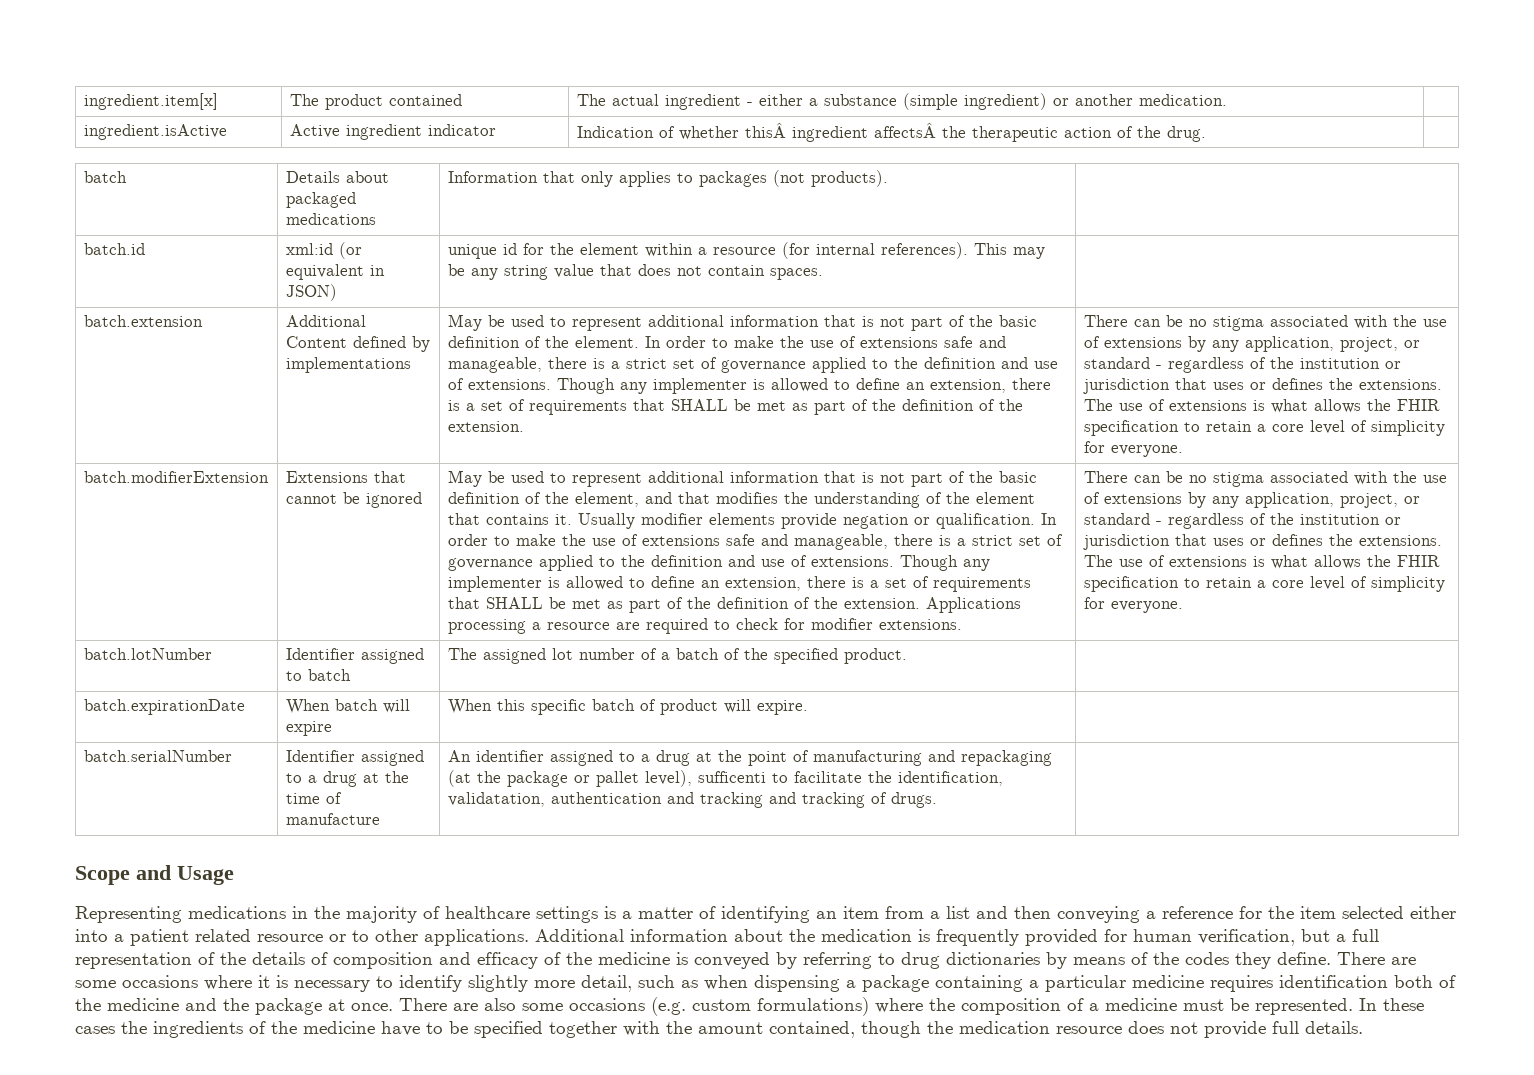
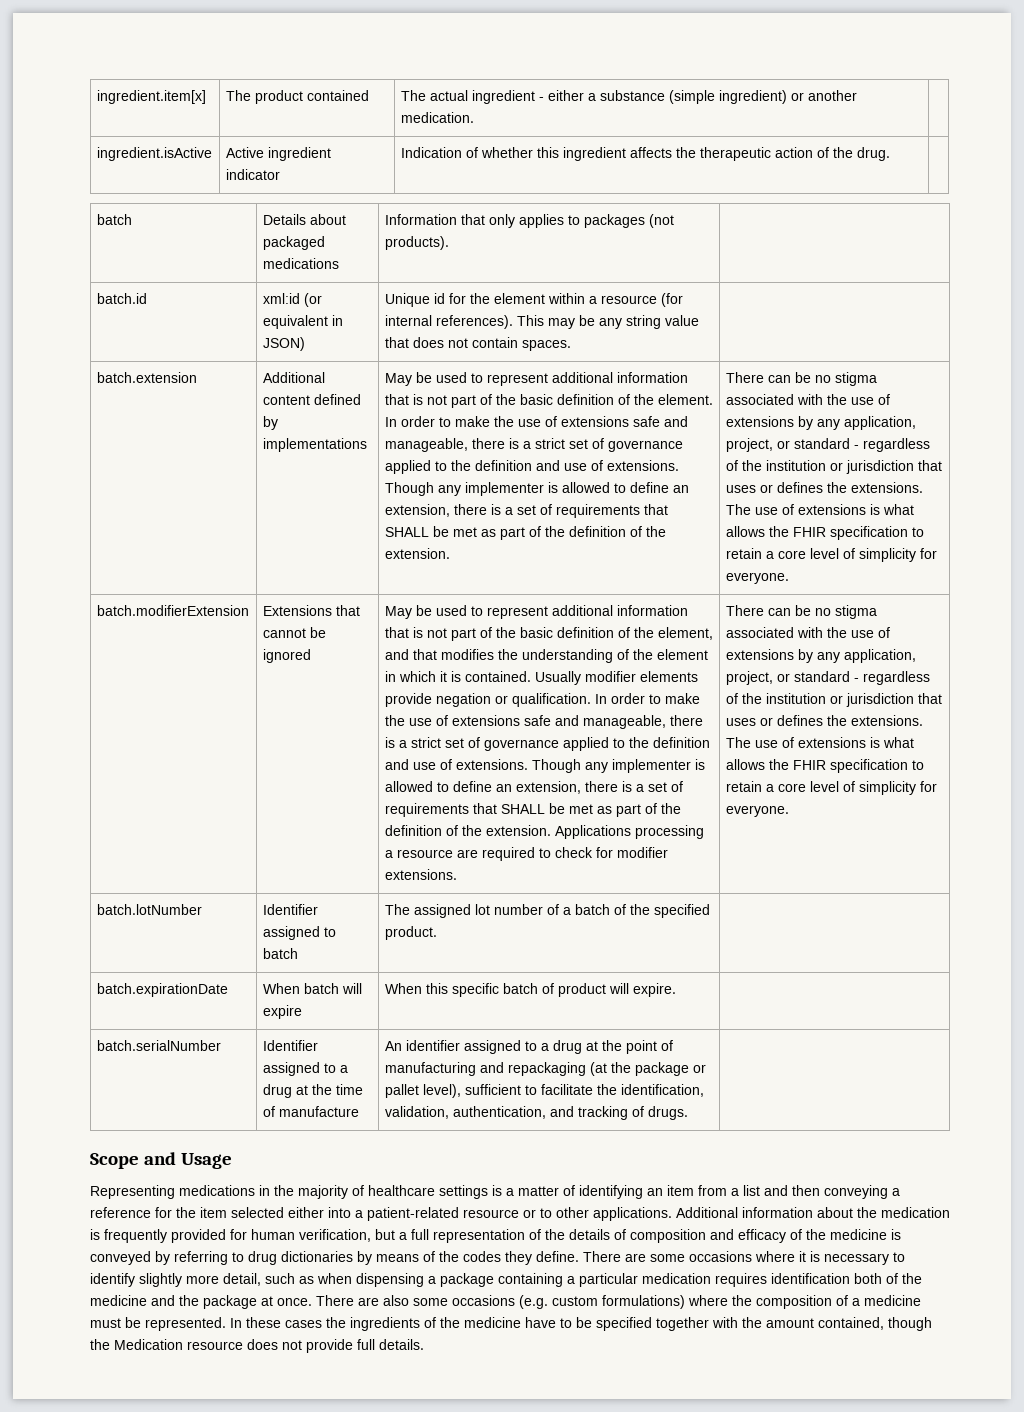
- ingredient.isActive | Active ingredient indicator | Indication of whether thisÂ ingredient affectsÂ the therapeutic action of the drug. |
+ ingredient.isActive | Active ingredient indicator | Indication of whether this ingredient affects the therapeutic action of the drug. |
- batch.id | xml:id (or equivalent in JSON) | unique id for the element within a resource (for internal references). This may be any string value that does not contain spaces. |
+ batch.id | xml:id (or equivalent in JSON) | Unique id for the element within a resource (for internal references). This may be any string value that does not contain spaces. |
- Additional Content defined by implementations
+ Additional content defined by implementations
- May be used to represent additional information that is not part of the basic definition of the element, and that modifies the understanding of the element that contains it.
+ May be used to represent additional information that is not part of the basic definition of the element, and that modifies the understanding of the element in which it is contained.
- An identifier assigned to a drug at the point of manufacturing and repackaging (at the package or pallet level), sufficenti to facilitate the identification, validatation, authentication and tracking and tracking of drugs.
+ An identifier assigned to a drug at the point of manufacturing and repackaging (at the package or pallet level), sufficient to facilitate the identification, validation, authentication, and tracking of drugs.
- Representing medications in the majority of healthcare settings is a matter of identifying an item from a list and then conveying a reference for the item selected either into a patient related resource or to other applications.
+ Representing medications in the majority of healthcare settings is a matter of identifying an item from a list and then conveying a reference for the item selected either into a patient-related resource or to other applications.
- There are some occasions where it is necessary to identify slightly more detail, such as when dispensing a package containing a particular medicine requires identification both of the medicine and the package at once.
+ There are some occasions where it is necessary to identify slightly more detail, such as when dispensing a package containing a particular medication requires identification both of the medicine and the package at once.
- In these cases the ingredients of the medicine have to be specified together with the amount contained, though the medication resource does not provide full details.
+ In these cases the ingredients of the medicine have to be specified together with the amount contained, though the Medication resource does not provide full details.

